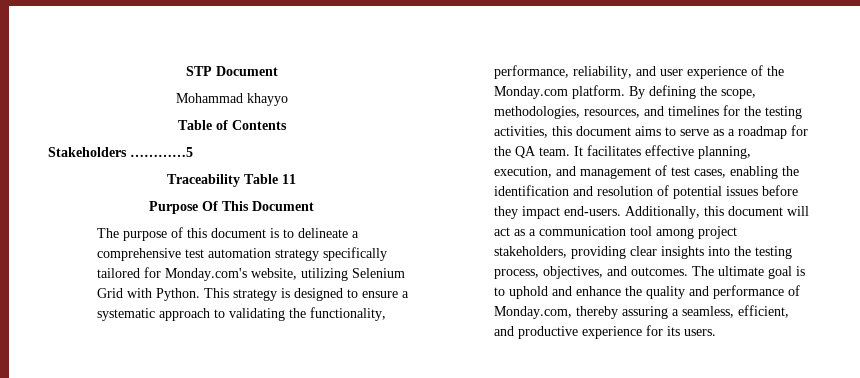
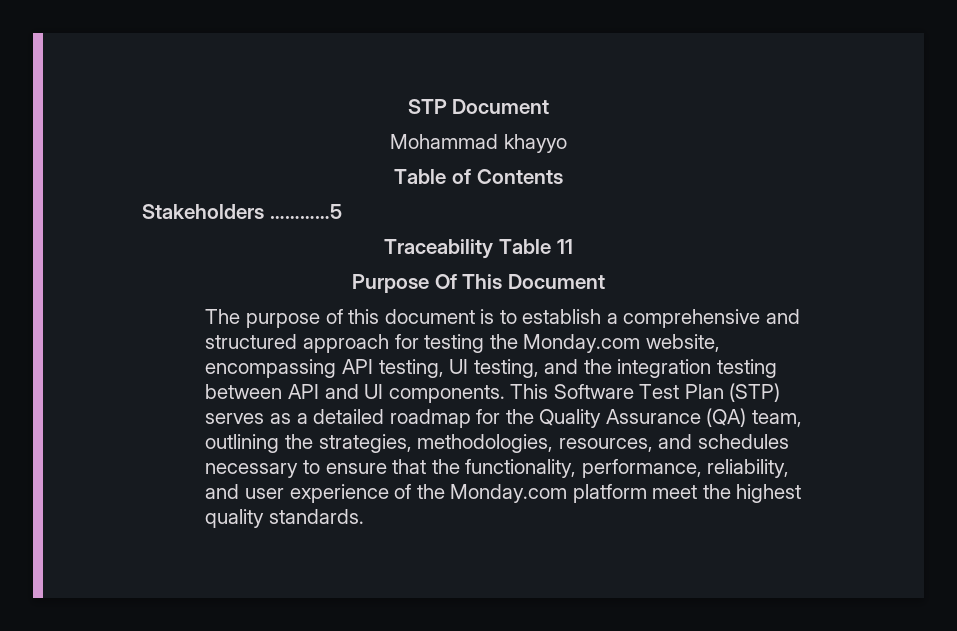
- The purpose of this document is to delineate a comprehensive test automation strategy specifically tailored for Monday.com's website, utilizing Selenium Grid with Python. This strategy is designed to ensure a systematic approach to validating the functionality, performance, reliability, and user experience of the Monday.com platform. By defining the scope, methodologies, resources, and timelines for the testing activities, this document aims to serve as a roadmap for the QA team. It facilitates effective planning, execution, and management of test cases, enabling the identification and resolution of potential issues before they impact end-users. Additionally, this document will act as a communication tool among project stakeholders, providing clear insights into the testing process, objectives, and outcomes. The ultimate goal is to uphold and enhance the quality and performance of Monday.com, thereby assuring a seamless, efficient, and productive experience for its users.
+ The purpose of this document is to establish a comprehensive and structured approach for testing the Monday.com website, encompassing API testing, UI testing, and the integration testing between API and UI components. This Software Test Plan (STP) serves as a detailed roadmap for the Quality Assurance (QA) team, outlining the strategies, methodologies, resources, and schedules necessary to ensure that the functionality, performance, reliability, and user experience of the Monday.com platform meet the highest quality standards.

